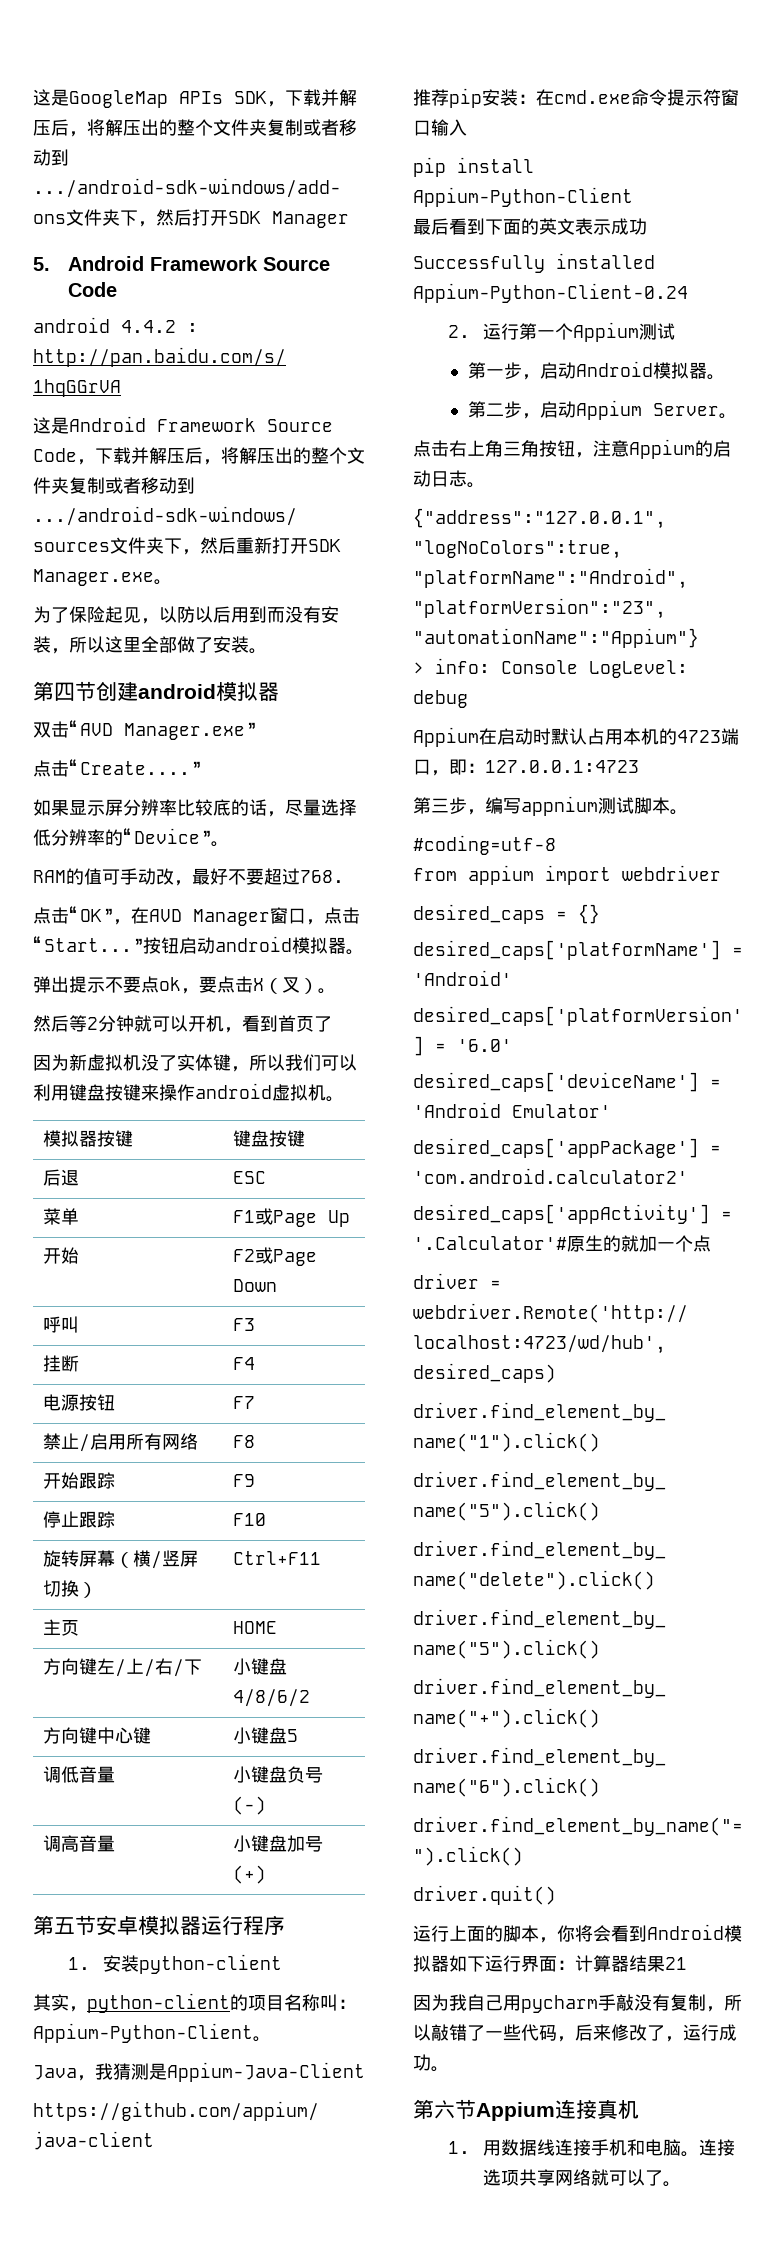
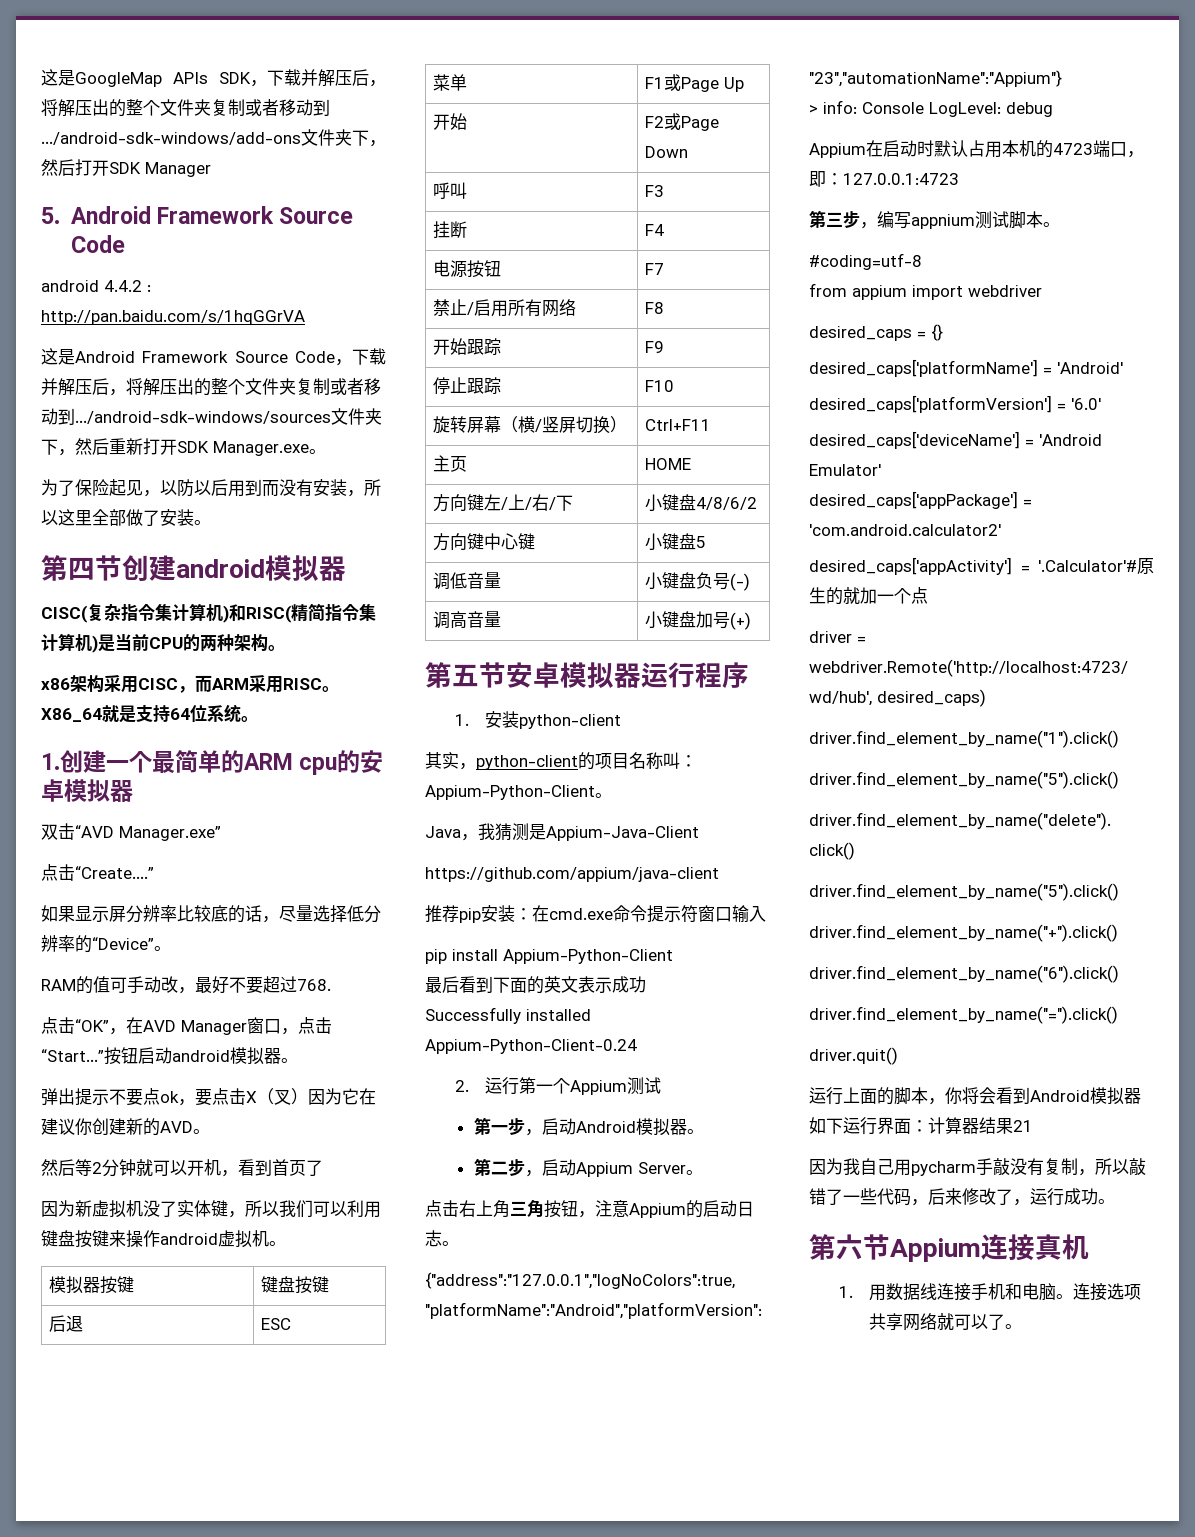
+ CISC(复杂指令集计算机)和RISC(精简指令集计算机)是当前CPU的两种架构。
+ x86架构采用CISC，而ARM采用RISC。X86_64就是支持64位系统。
+ 1.创建一个最简单的ARM cpu的安卓模拟器
- 弹出提示不要点ok，要点击X（叉）。
+ 弹出提示不要点ok，要点击X（叉）因为它在建议你创建新的AVD。

